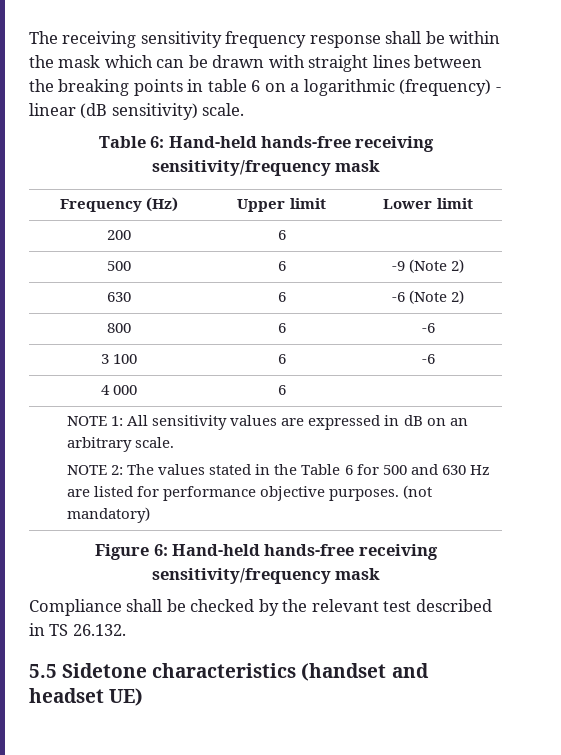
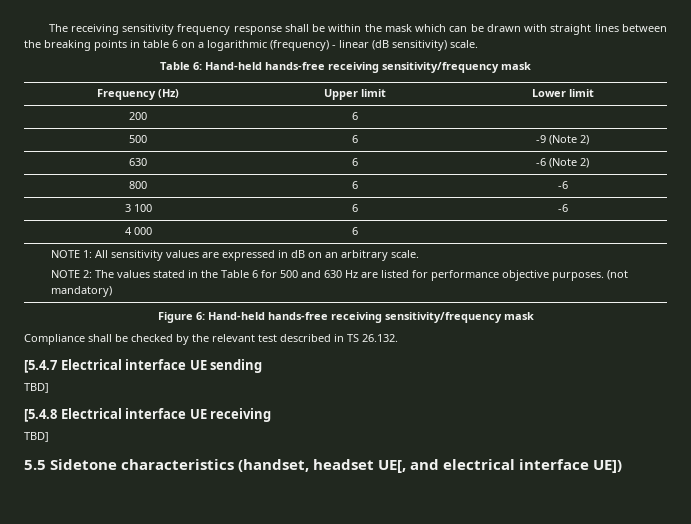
- 5.5 Sidetone characteristics (handset and headset UE)
+ [5.4.7 Electrical interface UE sending
+ TBD]
+ [5.4.8 Electrical interface UE receiving
+ TBD]
+ 5.5 Sidetone characteristics (handset, headset UE[, and electrical interface UE])

